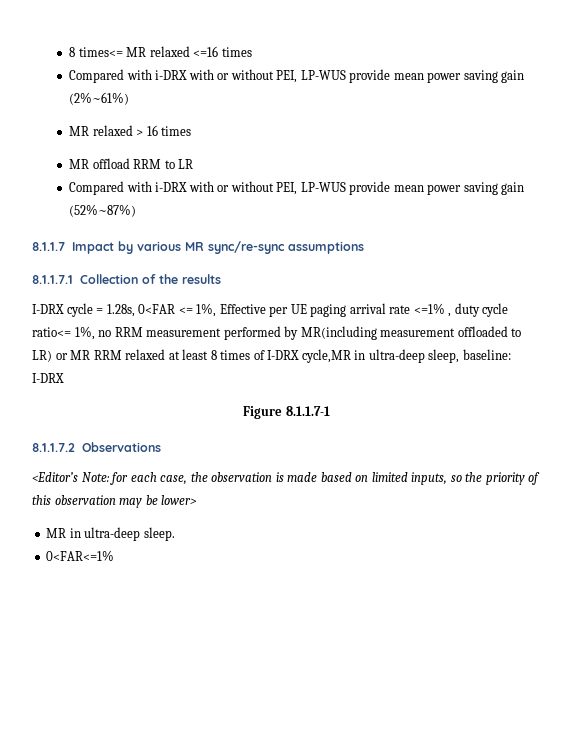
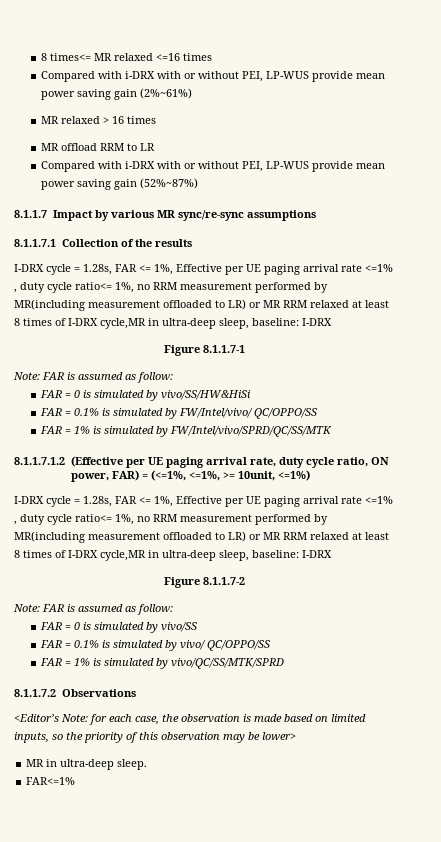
  8.1.1.7.1 Collection of the results
- I-DRX cycle = 1.28s, 0<FAR <= 1%, Effective per UE paging arrival rate <=1% , duty cycle ratio<= 1%, no RRM measurement performed by MR(including measurement offloaded to LR) or MR RRM relaxed at least 8 times of I-DRX cycle,MR in ultra-deep sleep, baseline: I-DRX
+ I-DRX cycle = 1.28s, FAR <= 1%, Effective per UE paging arrival rate <=1% , duty cycle ratio<= 1%, no RRM measurement performed by MR(including measurement offloaded to LR) or MR RRM relaxed at least 8 times of I-DRX cycle,MR in ultra-deep sleep, baseline: I-DRX
  Figure 8.1.1.7-1
+ Note: FAR is assumed as follow:
+ FAR = 0 is simulated by vivo/SS/HW&HiSi
+ FAR = 0.1% is simulated by FW/Intel/vivo/ QC/OPPO/SS
+ FAR = 1% is simulated by FW/Intel/vivo/SPRD/QC/SS/MTK
+ 8.1.1.7.1.2 (Effective per UE paging arrival rate, duty cycle ratio, ON power, FAR) = (<=1%, <=1%, >= 10unit, <=1%)
+ I-DRX cycle = 1.28s, FAR <= 1%, Effective per UE paging arrival rate <=1% , duty cycle ratio<= 1%, no RRM measurement performed by MR(including measurement offloaded to LR) or MR RRM relaxed at least 8 times of I-DRX cycle,MR in ultra-deep sleep, baseline: I-DRX
+ Figure 8.1.1.7-2
+ Note: FAR is assumed as follow:
+ FAR = 0 is simulated by vivo/SS
+ FAR = 0.1% is simulated by vivo/ QC/OPPO/SS
+ FAR = 1% is simulated by vivo/QC/SS/MTK/SPRD
- 0<FAR<=1%
+ FAR<=1%

